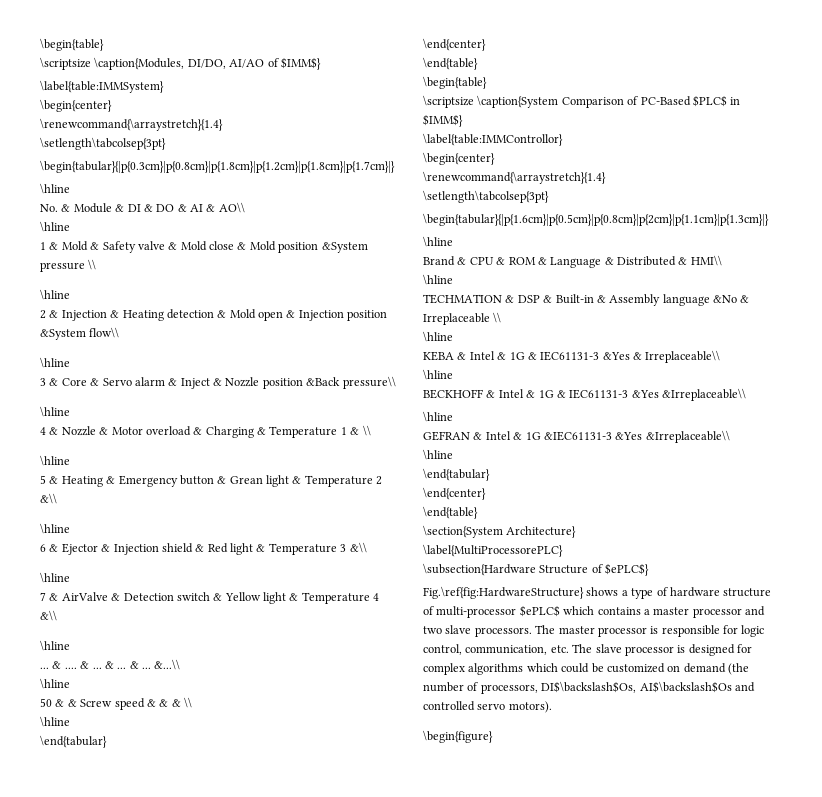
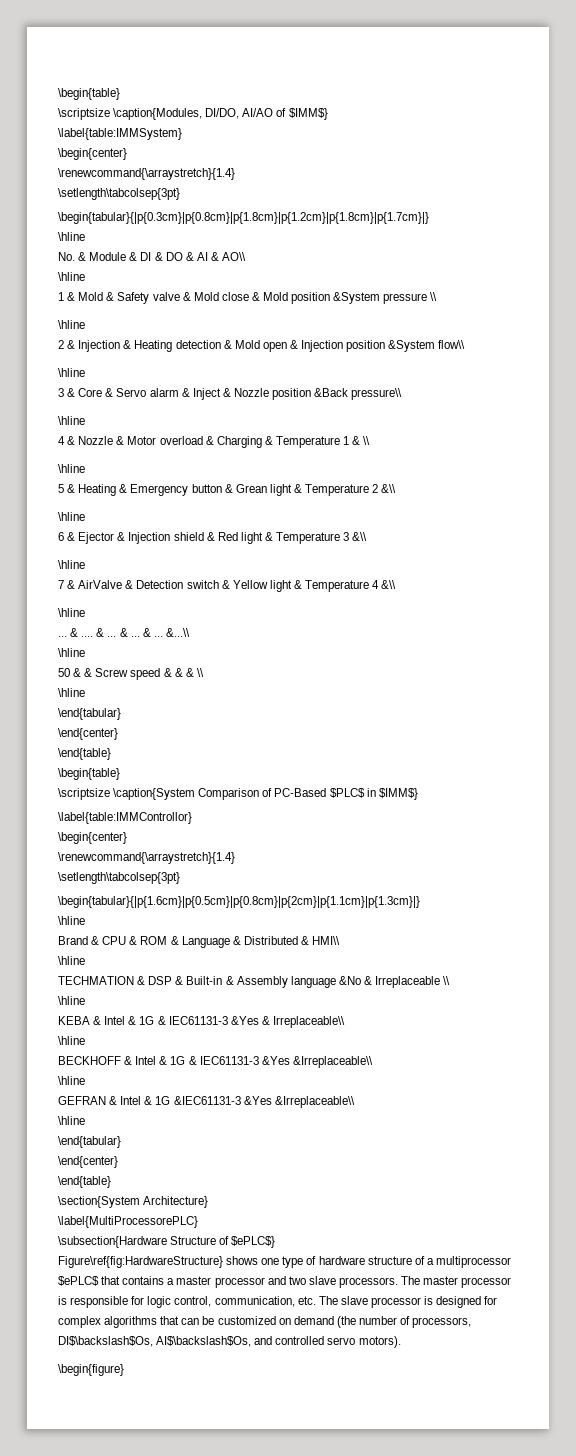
- Fig.\ref{fig:HardwareStructure} shows a type of hardware structure of multi-processor $ePLC$ which contains a master processor and two slave processors.
+ Figure\ref{fig:HardwareStructure} shows one type of hardware structure of a multiprocessor $ePLC$ that contains a master processor and two slave processors.
- The master processor is responsible for logic control, communication, etc. The slave processor is designed for complex algorithms which could be customized on demand (the number of processors, DI$\backslash$Os, AI$\backslash$Os and controlled servo motors).
+ The master processor is responsible for logic control, communication, etc. The slave processor is designed for complex algorithms that can be customized on demand (the number of processors, DI$\backslash$Os, AI$\backslash$Os, and controlled servo motors).

